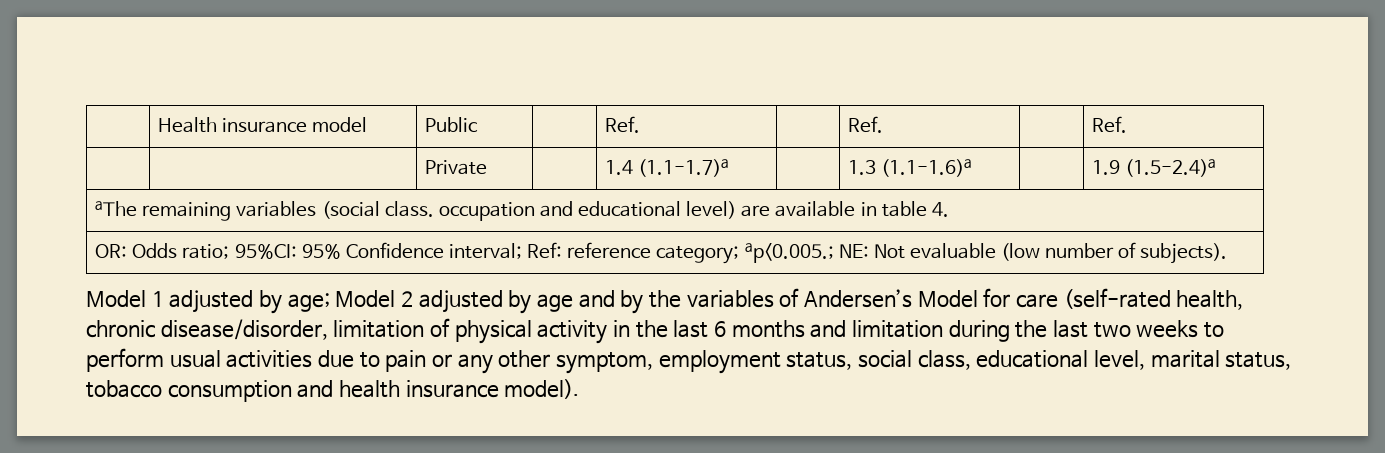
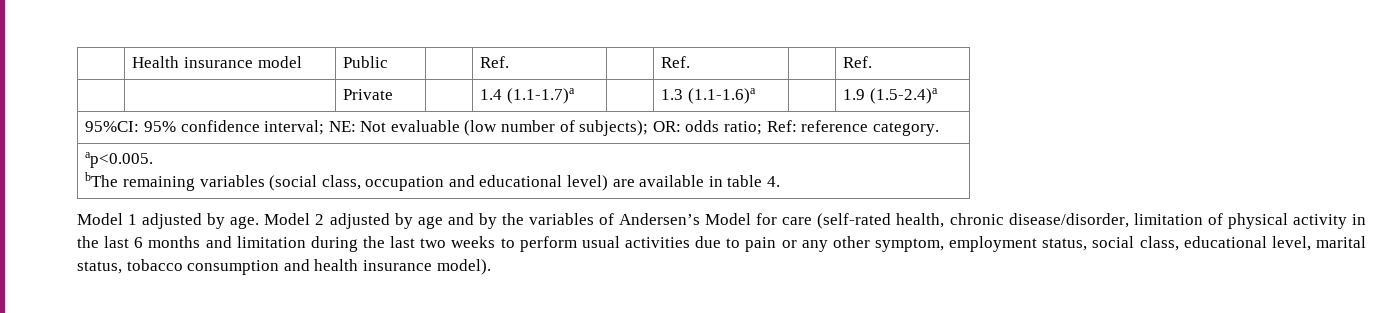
- aThe remaining variables (social class. occupation and educational level) are available in table 4.
+ 95%CI: 95% confidence interval; NE: Not evaluable (low number of subjects); OR: odds ratio; Ref: reference category.
+ ap<0.005.
+ bThe remaining variables (social class, occupation and educational level) are available in table 4.
- OR: Odds ratio; 95%CI: 95% Confidence interval; Ref: reference category; ap<0.005.; NE: Not evaluable (low number of subjects).
- Model 1 adjusted by age;
+ Model 1 adjusted by age.

